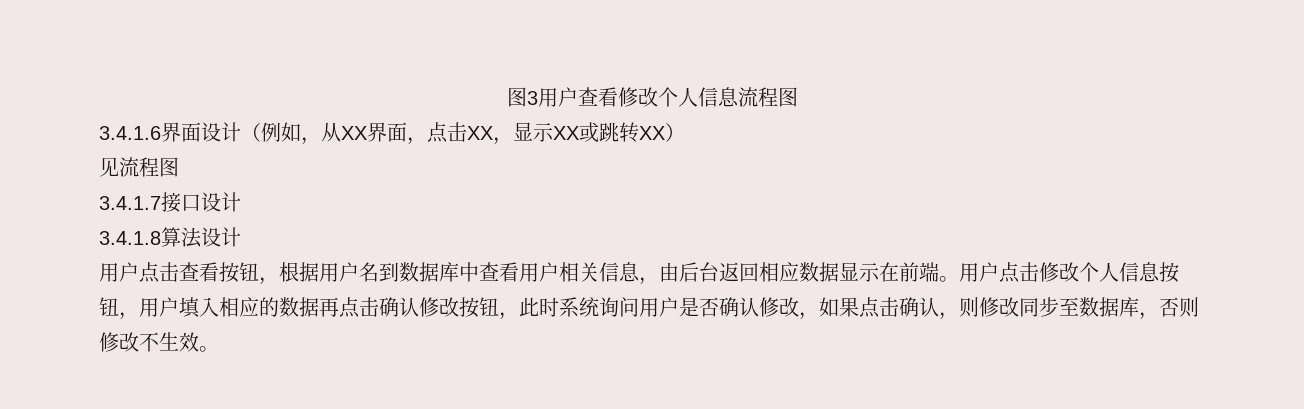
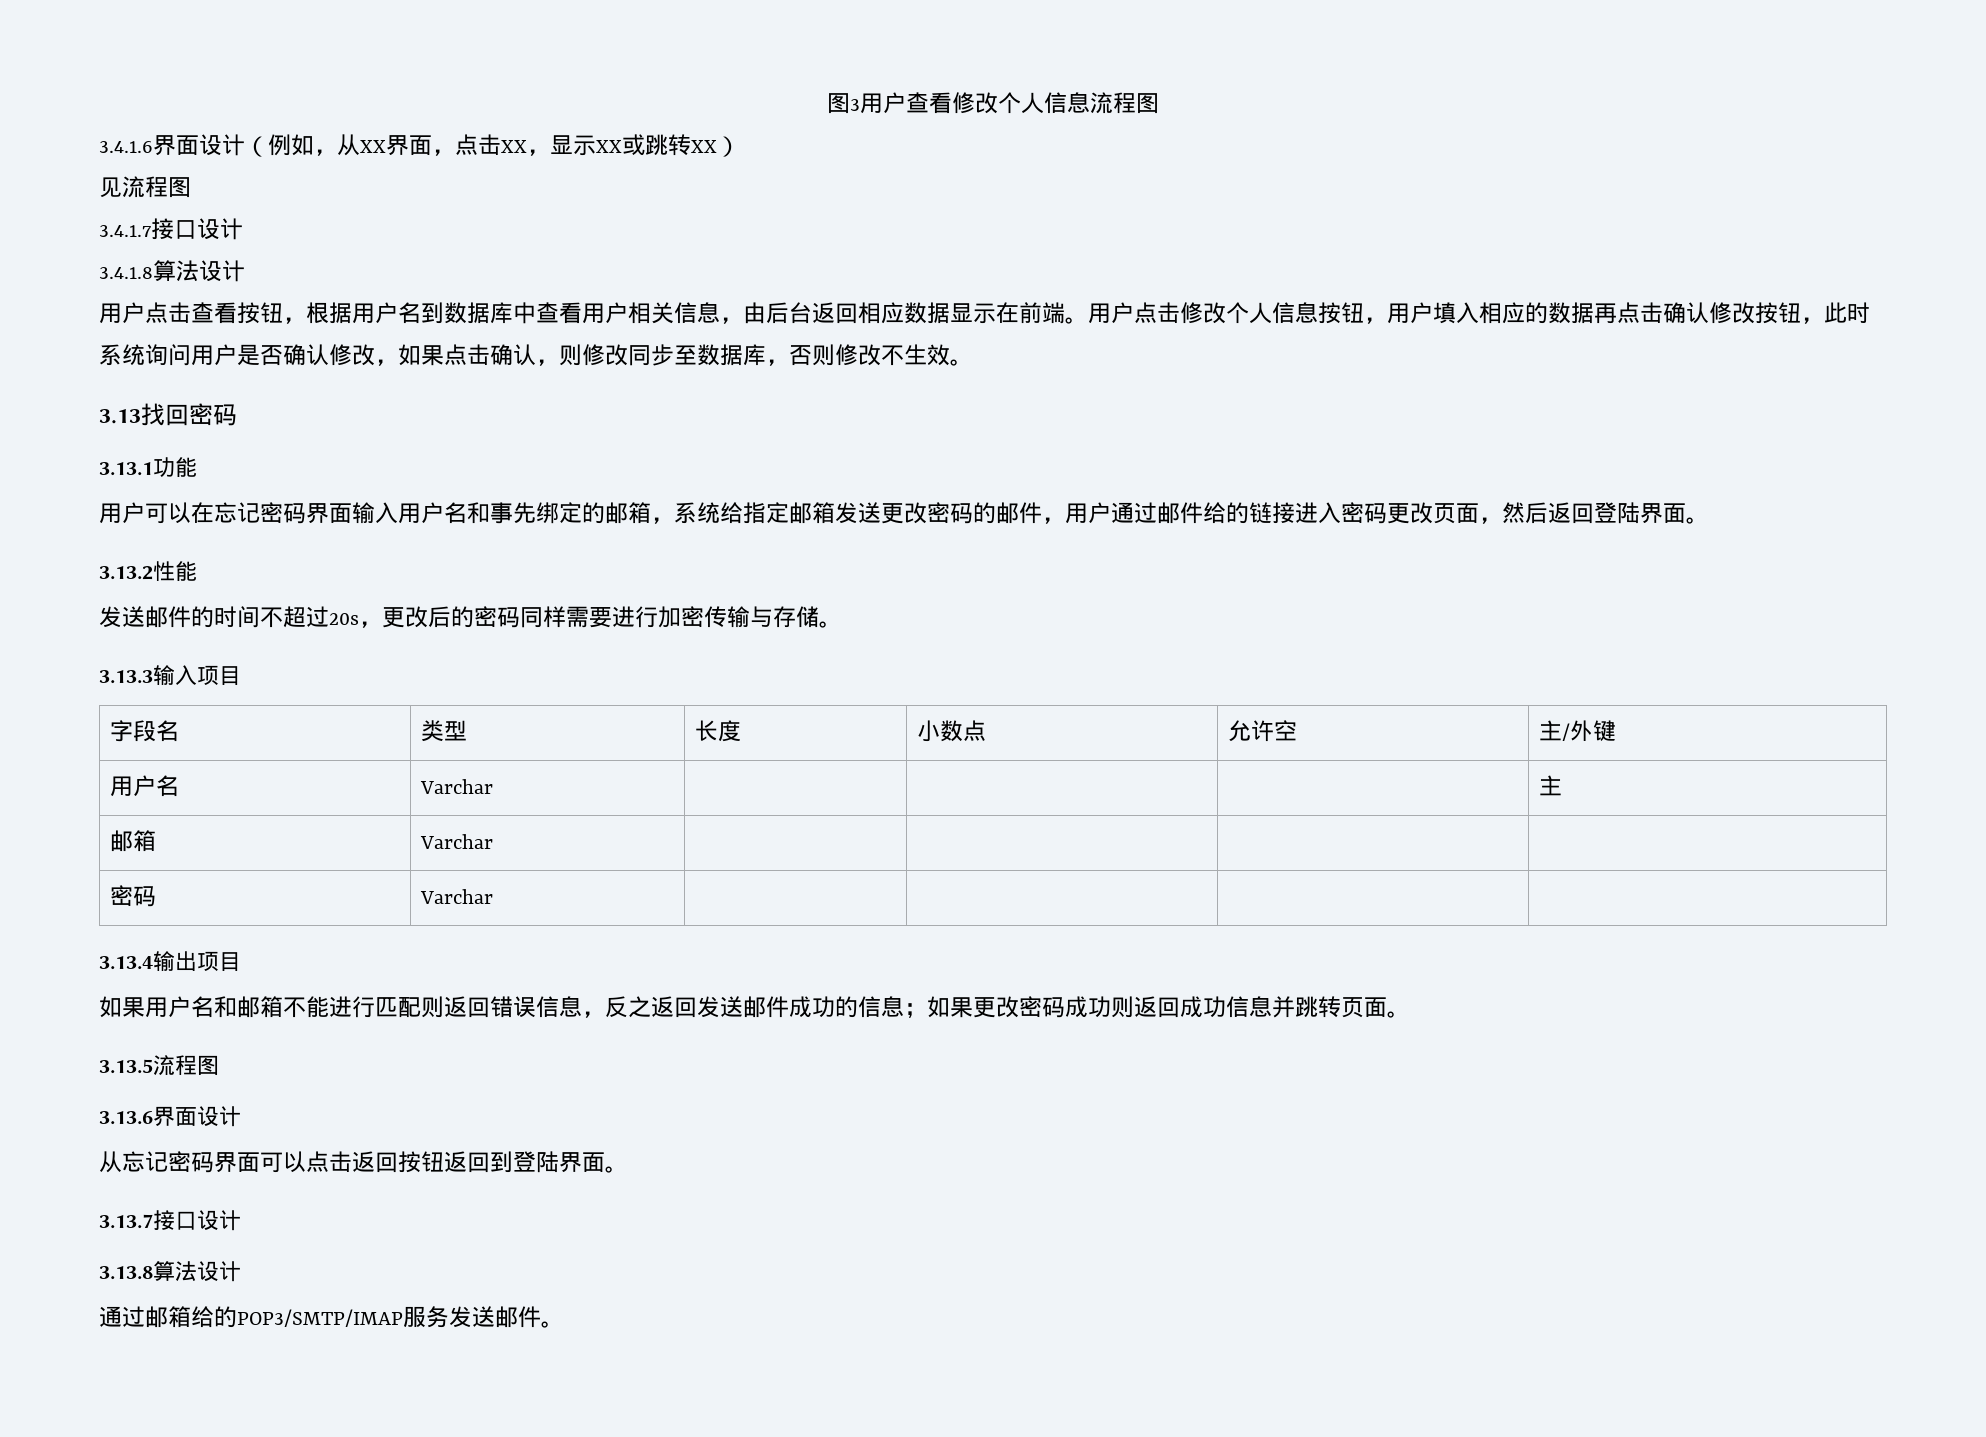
+ 3.13找回密码
+ 3.13.1功能
+ 用户可以在忘记密码界面输入用户名和事先绑定的邮箱，系统给指定邮箱发送更改密码的邮件，用户通过邮件给的链接进入密码更改页面，然后返回登陆界面。
+ 3.13.2性能
+ 发送邮件的时间不超过20s，更改后的密码同样需要进行加密传输与存储。
+ 3.13.3输入项目
+ 字段名 | 类型 | 长度 | 小数点 | 允许空 | 主/外键
+ 用户名 | Varchar | | | | 主
+ 邮箱 | Varchar | | | |
+ 密码 | Varchar | | | |
+ 3.13.4输出项目
+ 如果用户名和邮箱不能进行匹配则返回错误信息，反之返回发送邮件成功的信息；如果更改密码成功则返回成功信息并跳转页面。
+ 3.13.5流程图
+ 3.13.6界面设计
+ 从忘记密码界面可以点击返回按钮返回到登陆界面。
+ 3.13.7接口设计
+ 3.13.8算法设计
+ 通过邮箱给的POP3/SMTP/IMAP服务发送邮件。

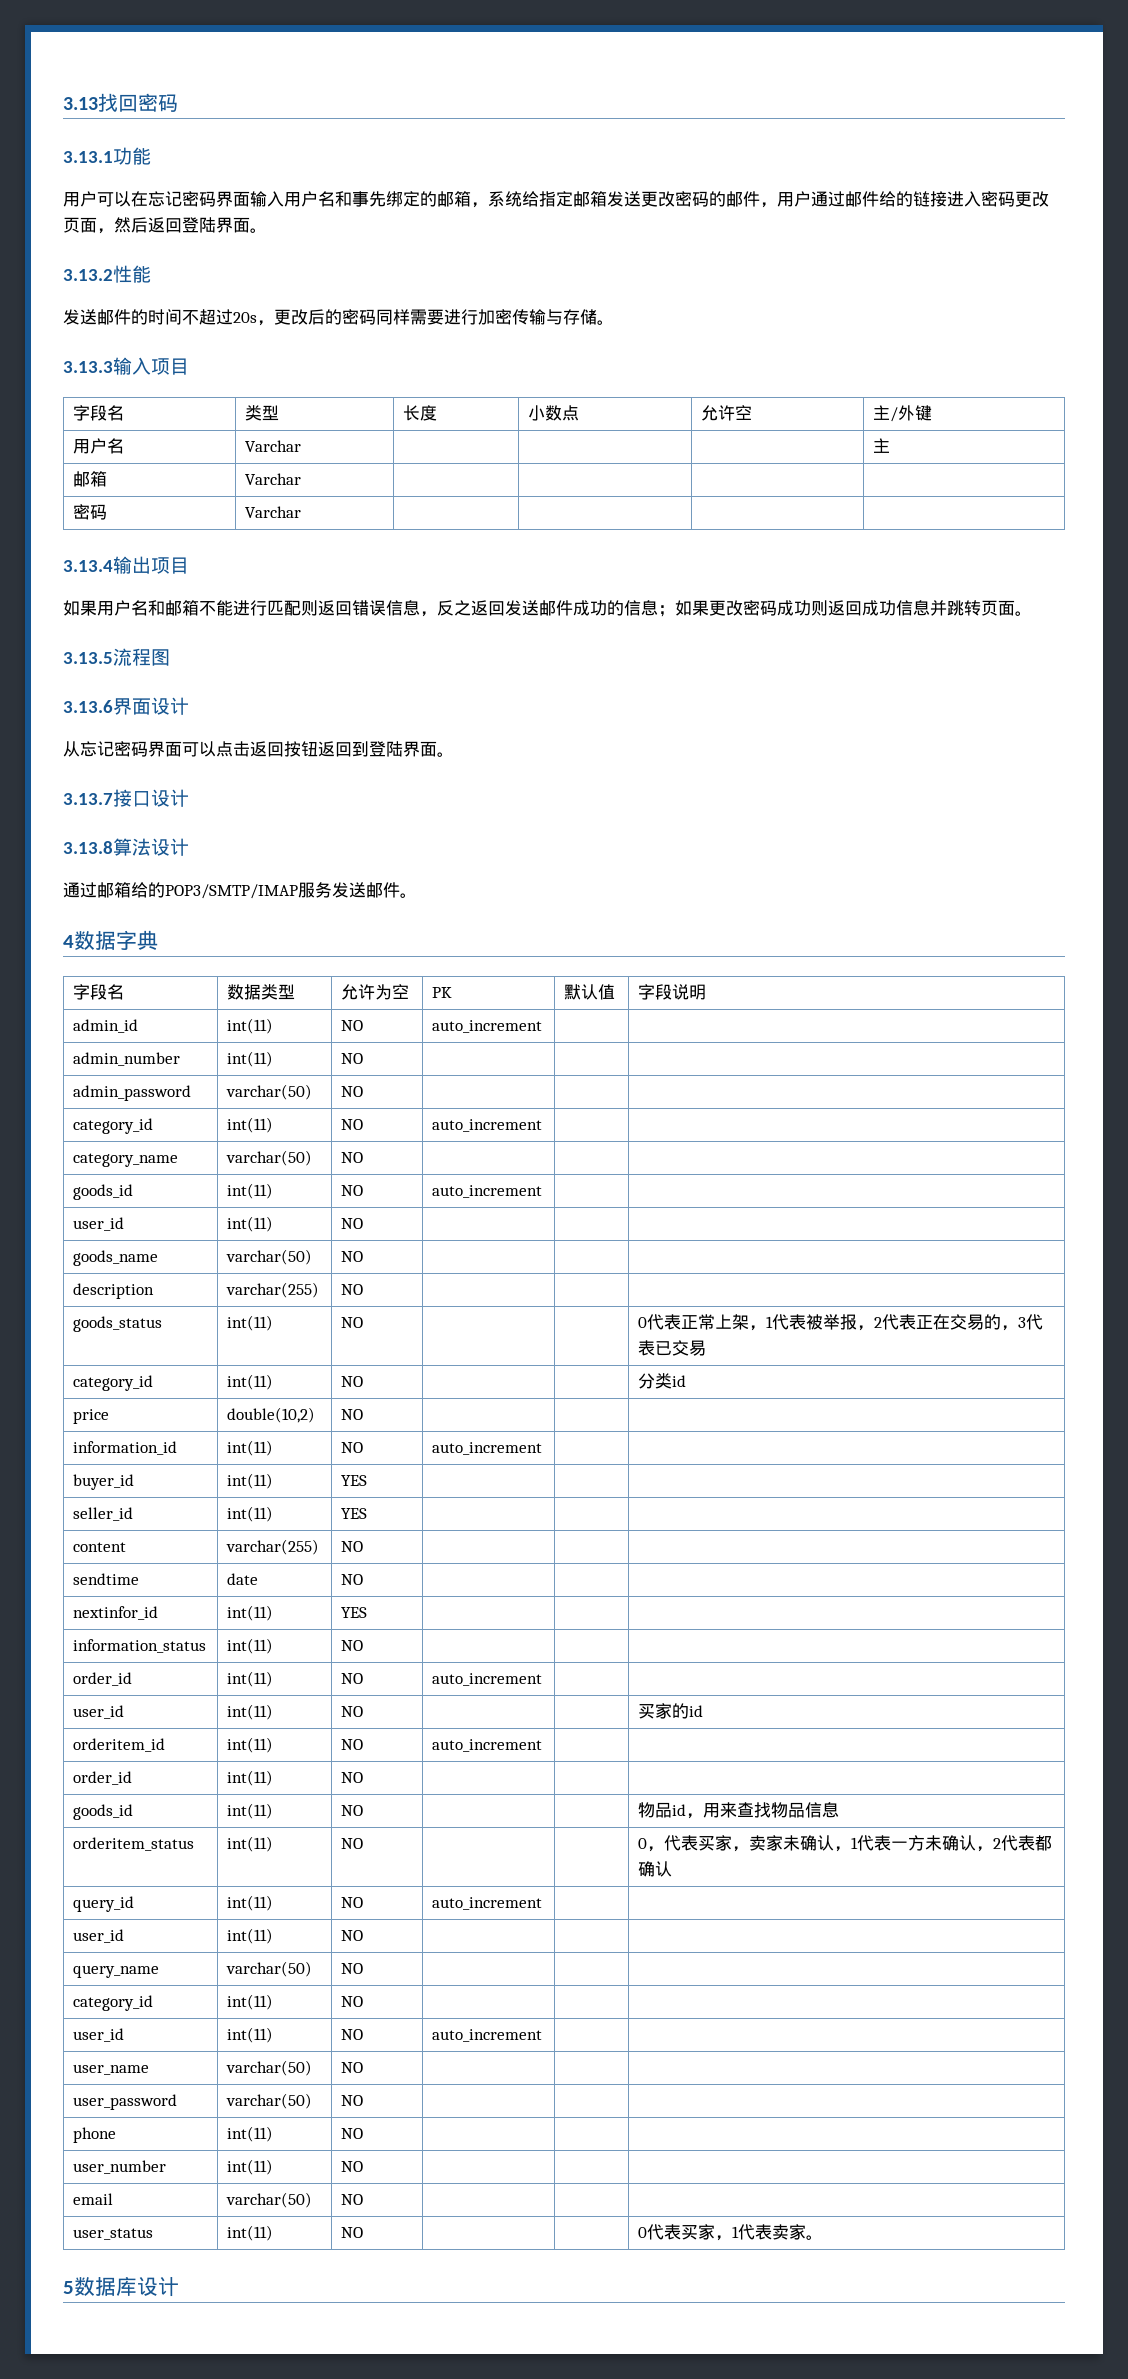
- 图3用户查看修改个人信息流程图
- 3.4.1.6界面设计（例如，从XX界面，点击XX，显示XX或跳转XX）
- 见流程图
- 3.4.1.7接口设计
- 3.4.1.8算法设计
- 用户点击查看按钮，根据用户名到数据库中查看用户相关信息，由后台返回相应数据显示在前端。用户点击修改个人信息按钮，用户填入相应的数据再点击确认修改按钮，此时系统询问用户是否确认修改，如果点击确认，则修改同步至数据库，否则修改不生效。
+ 4数据字典
+ 字段名 | 数据类型 | 允许为空 | PK | 默认值 | 字段说明
+ admin_id | int(11) | NO | auto_increment | |
+ admin_number | int(11) | NO | | |
+ admin_password | varchar(50) | NO | | |
+ category_id | int(11) | NO | auto_increment | |
+ category_name | varchar(50) | NO | | |
+ goods_id | int(11) | NO | auto_increment | |
+ user_id | int(11) | NO | | |
+ goods_name | varchar(50) | NO | | |
+ description | varchar(255) | NO | | |
+ goods_status | int(11) | NO | | | 0代表正常上架，1代表被举报，2代表正在交易的，3代表已交易
+ category_id | int(11) | NO | | | 分类id
+ price | double(10,2) | NO | | |
+ information_id | int(11) | NO | auto_increment | |
+ buyer_id | int(11) | YES | | |
+ seller_id | int(11) | YES | | |
+ content | varchar(255) | NO | | |
+ sendtime | date | NO | | |
+ nextinfor_id | int(11) | YES | | |
+ information_status | int(11) | NO | | |
+ order_id | int(11) | NO | auto_increment | |
+ user_id | int(11) | NO | | | 买家的id
+ orderitem_id | int(11) | NO | auto_increment | |
+ order_id | int(11) | NO | | |
+ goods_id | int(11) | NO | | | 物品id，用来查找物品信息
+ orderitem_status | int(11) | NO | | | 0，代表买家，卖家未确认，1代表一方未确认，2代表都确认
+ query_id | int(11) | NO | auto_increment | |
+ user_id | int(11) | NO | | |
+ query_name | varchar(50) | NO | | |
+ category_id | int(11) | NO | | |
+ user_id | int(11) | NO | auto_increment | |
+ user_name | varchar(50) | NO | | |
+ user_password | varchar(50) | NO | | |
+ phone | int(11) | NO | | |
+ user_number | int(11) | NO | | |
+ email | varchar(50) | NO | | |
+ user_status | int(11) | NO | | | 0代表买家，1代表卖家。
+ 5数据库设计

